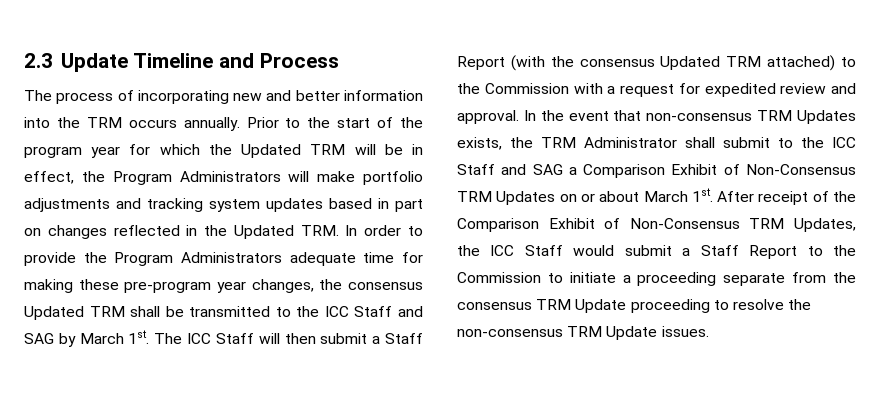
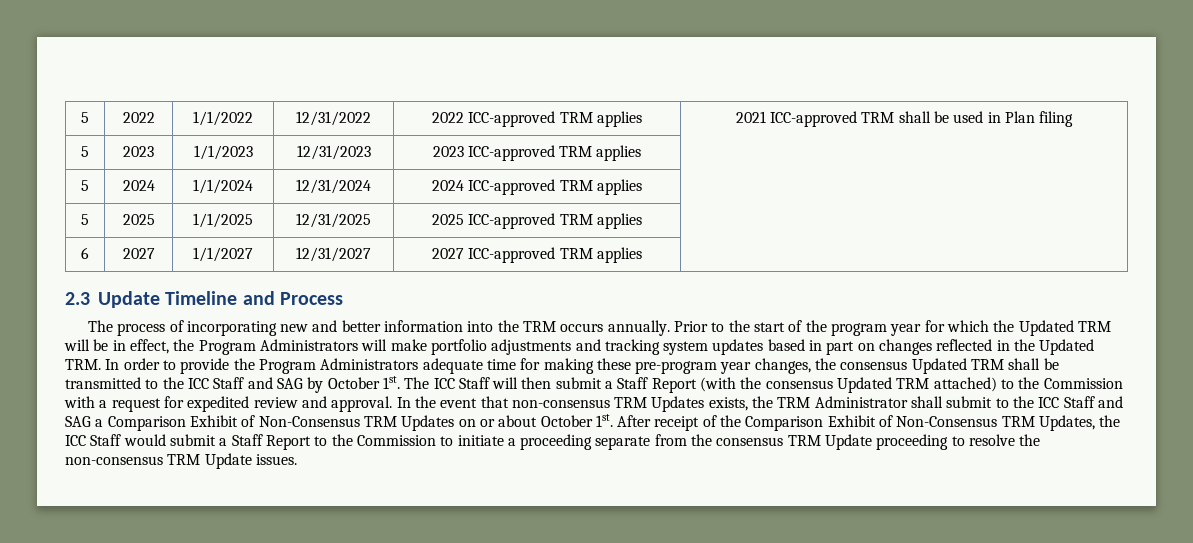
+ 5 | 2022 | 1/1/2022 | 12/31/2022 | 2022 ICC-approved TRM applies | 2021 ICC-approved TRM shall be used in Plan filing
+ 5 | 2023 | 1/1/2023 | 12/31/2023 | 2023 ICC-approved TRM applies |
+ 5 | 2024 | 1/1/2024 | 12/31/2024 | 2024 ICC-approved TRM applies |
+ 5 | 2025 | 1/1/2025 | 12/31/2025 | 2025 ICC-approved TRM applies |
+ 6 | 2027 | 1/1/2027 | 12/31/2027 | 2027 ICC-approved TRM applies |
- Prior to the start of the program year for which the Updated TRM will be in effect, the Program Administrators will make portfolio adjustments and tracking system updates based in part on changes reflected in the Updated TRM. In order to provide the Program Administrators adequate time for making these pre-program year changes, the consensus Updated TRM shall be transmitted to the ICC Staff and SAG by March 1st.
+ Prior to the start of the program year for which the Updated TRM will be in effect, the Program Administrators will make portfolio adjustments and tracking system updates based in part on changes reflected in the Updated TRM. In order to provide the Program Administrators adequate time for making these pre-program year changes, the consensus Updated TRM shall be transmitted to the ICC Staff and SAG by October 1st.
- In the event that non-consensus TRM Updates exists, the TRM Administrator shall submit to the ICC Staff and SAG a Comparison Exhibit of Non-Consensus TRM Updates on or about March 1st.
+ In the event that non-consensus TRM Updates exists, the TRM Administrator shall submit to the ICC Staff and SAG a Comparison Exhibit of Non-Consensus TRM Updates on or about October 1st.

